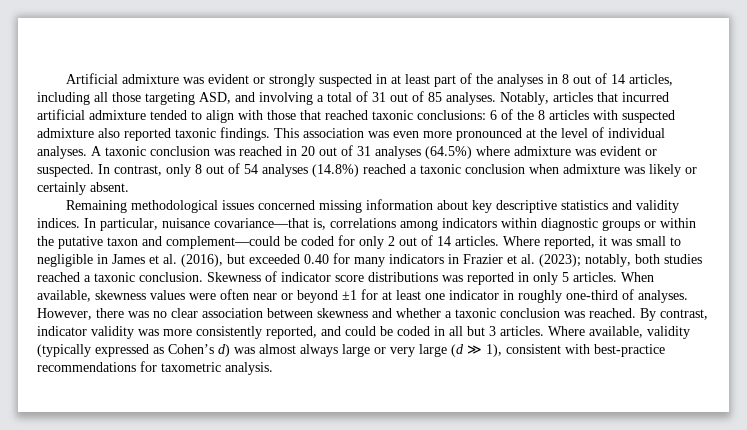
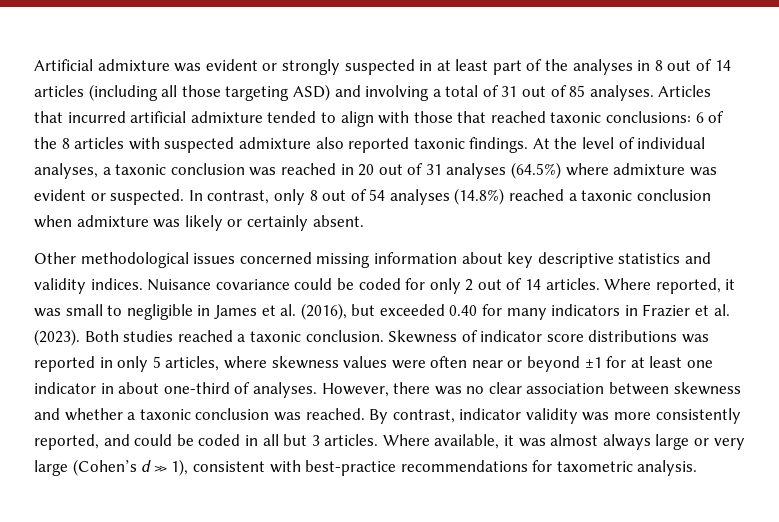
- Artificial admixture was evident or strongly suspected in at least part of the analyses in 8 out of 14 articles, including all those targeting ASD, and involving a total of 31 out of 85 analyses.
+ Artificial admixture was evident or strongly suspected in at least part of the analyses in 8 out of 14 articles (including all those targeting ASD) and involving a total of 31 out of 85 analyses.
- Notably, articles that incurred artificial admixture tended to align with those that reached taxonic conclusions: 6 of the 8 articles with suspected admixture also reported taxonic findings.
+ Articles that incurred artificial admixture tended to align with those that reached taxonic conclusions: 6 of the 8 articles with suspected admixture also reported taxonic findings.
- This association was even more pronounced at the level of individual analyses. A taxonic conclusion was reached in 20 out of 31 analyses (64.5%) where admixture was evident or suspected.
+ At the level of individual analyses, a taxonic conclusion was reached in 20 out of 31 analyses (64.5%) where admixture was evident or suspected.
- Remaining methodological issues concerned missing information about key descriptive statistics and validity indices.
+ Other methodological issues concerned missing information about key descriptive statistics and validity indices.
- In particular, nuisance covariance—that is, correlations among indicators within diagnostic groups or within the putative taxon and complement—could be coded for only 2 out of 14 articles.
+ Nuisance covariance could be coded for only 2 out of 14 articles.
- Where reported, it was small to negligible in James et al. (2016), but exceeded 0.40 for many indicators in Frazier et al. (2023); notably, both studies reached a taxonic conclusion.
+ Where reported, it was small to negligible in James et al. (2016), but exceeded 0.40 for many indicators in Frazier et al. (2023). Both studies reached a taxonic conclusion.
- Skewness of indicator score distributions was reported in only 5 articles. When available, skewness values were often near or beyond ±1 for at least one indicator in roughly one-third of analyses.
+ Skewness of indicator score distributions was reported in only 5 articles, where skewness values were often near or beyond ±1 for at least one indicator in about one-third of analyses.
- Where available, validity (typically expressed as Cohen’s d) was almost always large or very large (d ≫ 1), consistent with best-practice recommendations for taxometric analysis.
+ Where available, it was almost always large or very large (Cohen’s d ≫ 1), consistent with best-practice recommendations for taxometric analysis.

